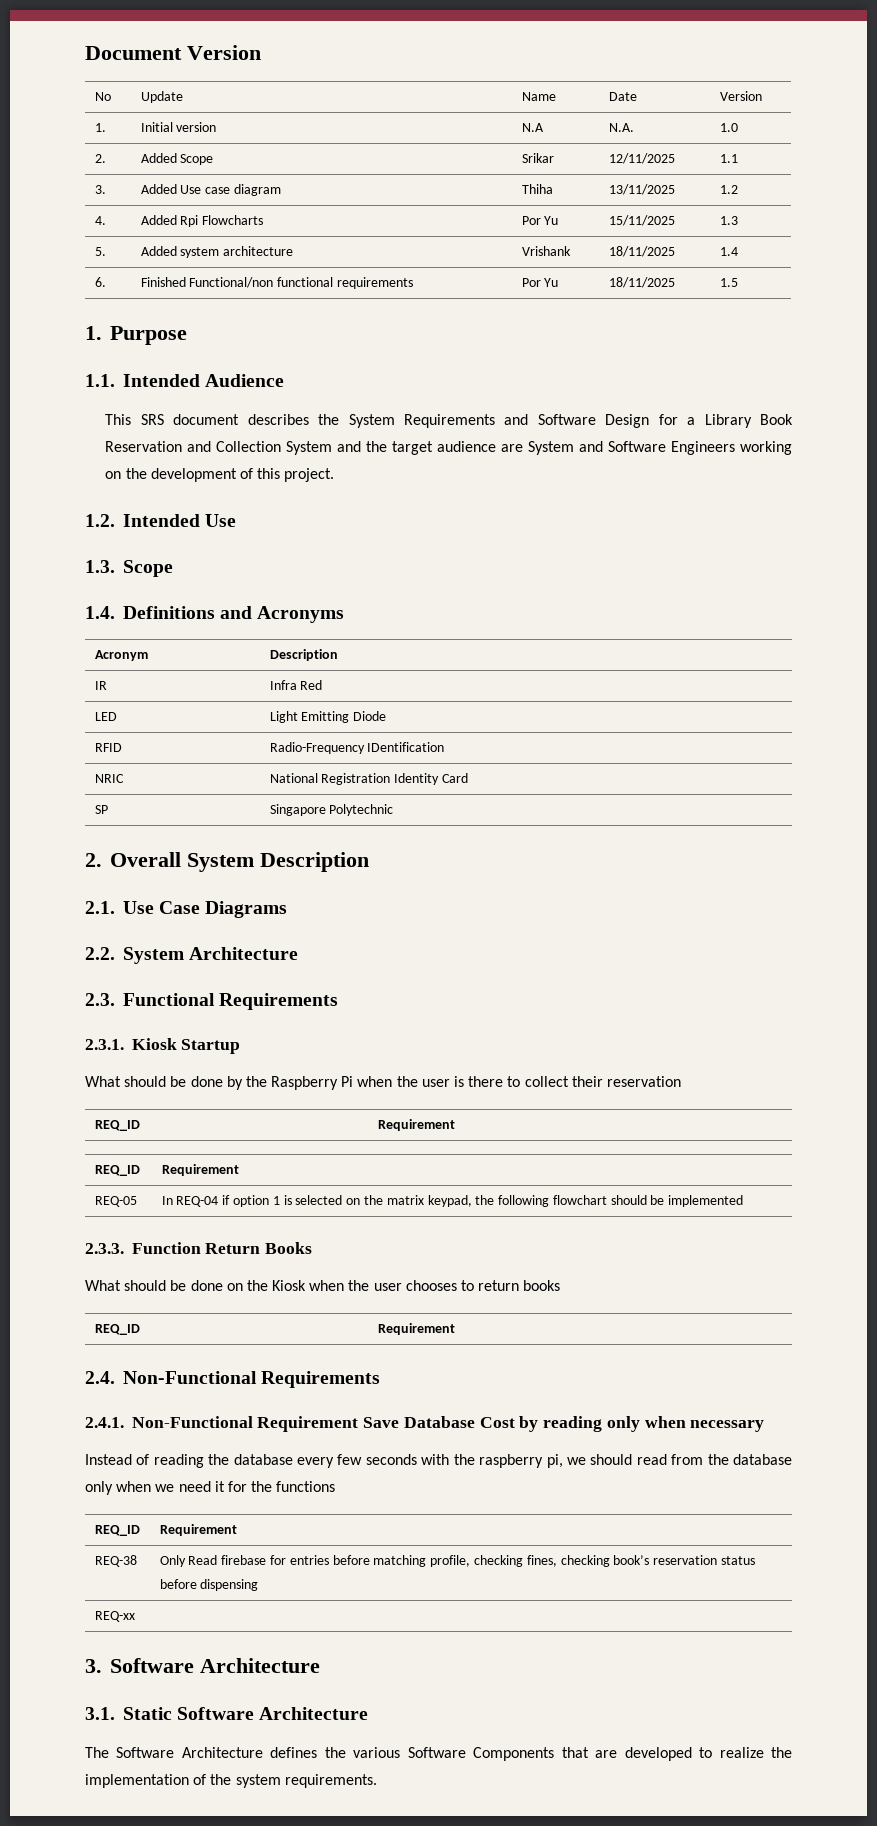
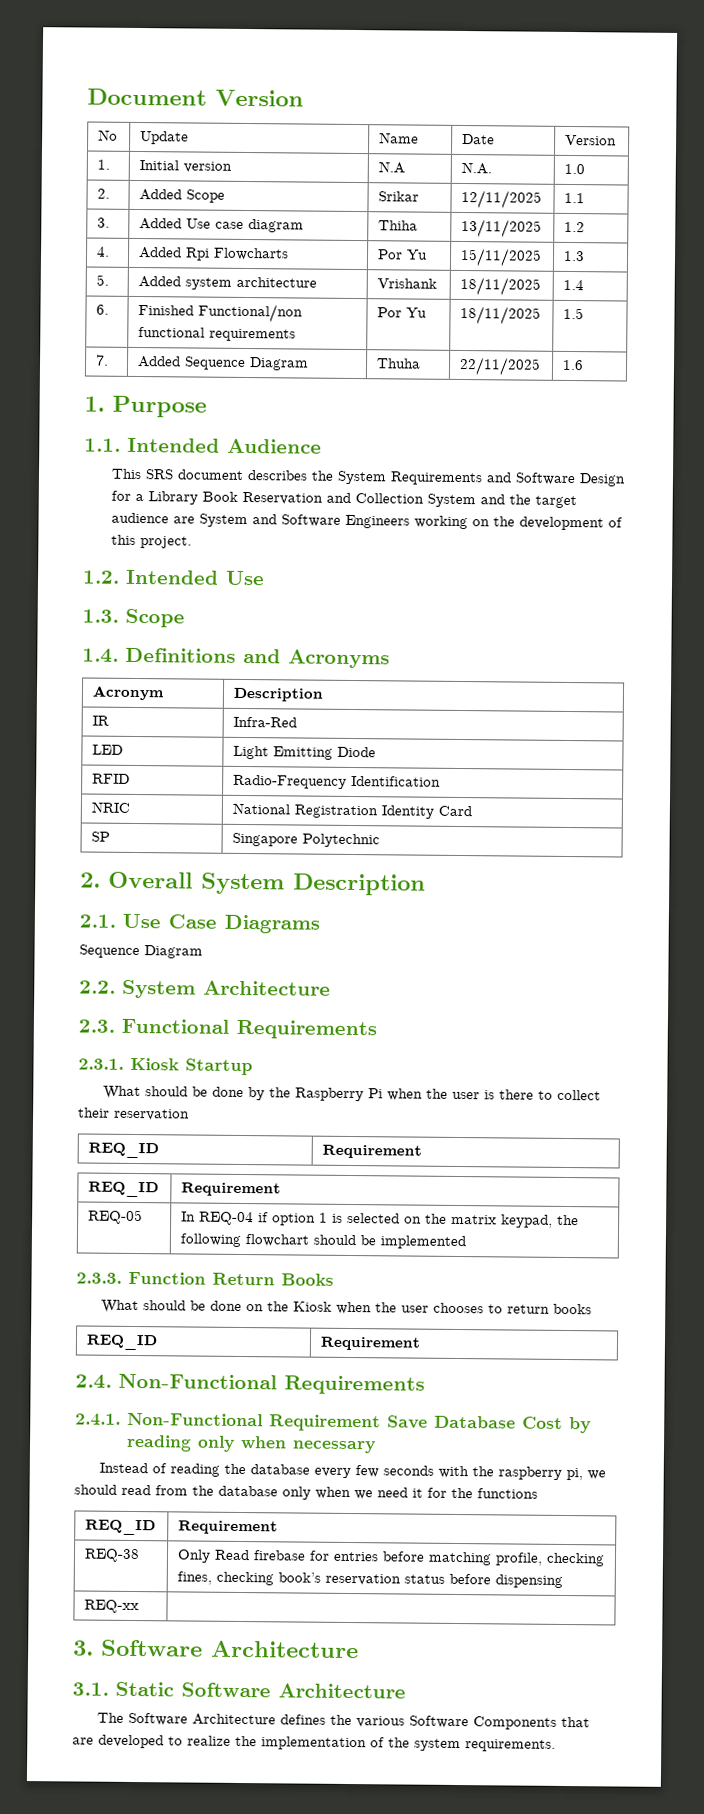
+ 7. | Added Sequence Diagram | Thuha | 22/11/2025 | 1.6
- IR | Infra Red
+ IR | Infra-Red
- RFID | Radio-Frequency IDentification
+ RFID | Radio-Frequency Identification
  2.1. Use Case Diagrams
+ Sequence Diagram

